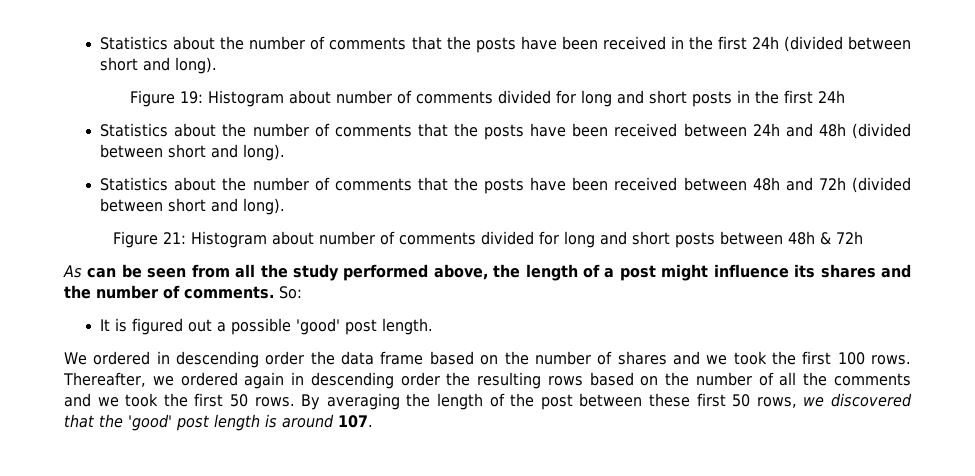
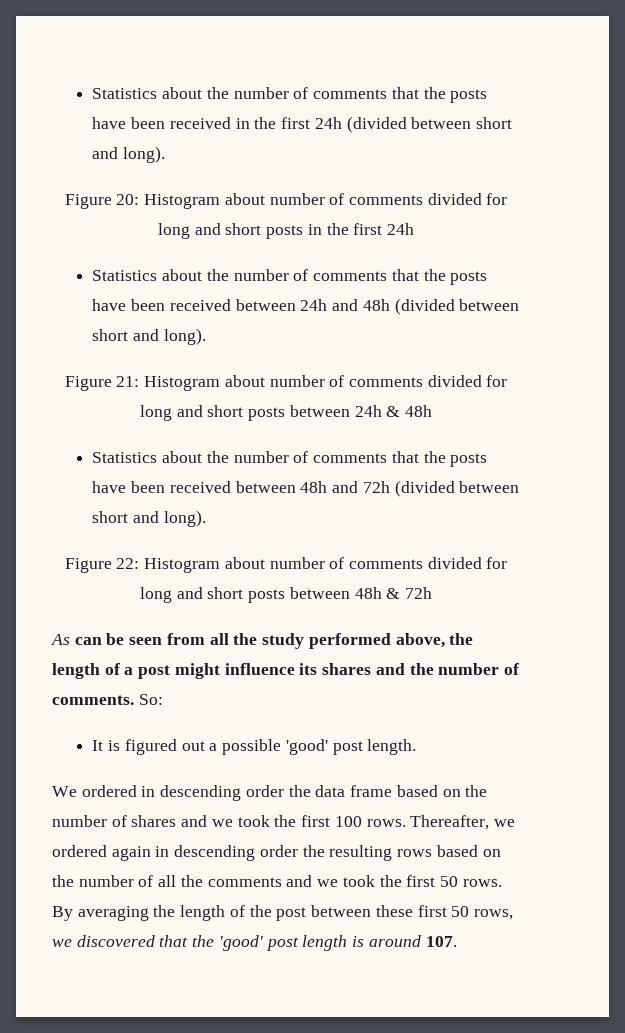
- Figure 19: Histogram about number of comments divided for long and short posts in the first 24h
+ Figure 20: Histogram about number of comments divided for long and short posts in the first 24h
+ Figure 21: Histogram about number of comments divided for long and short posts between 24h & 48h
- Figure 21: Histogram about number of comments divided for long and short posts between 48h & 72h
+ Figure 22: Histogram about number of comments divided for long and short posts between 48h & 72h

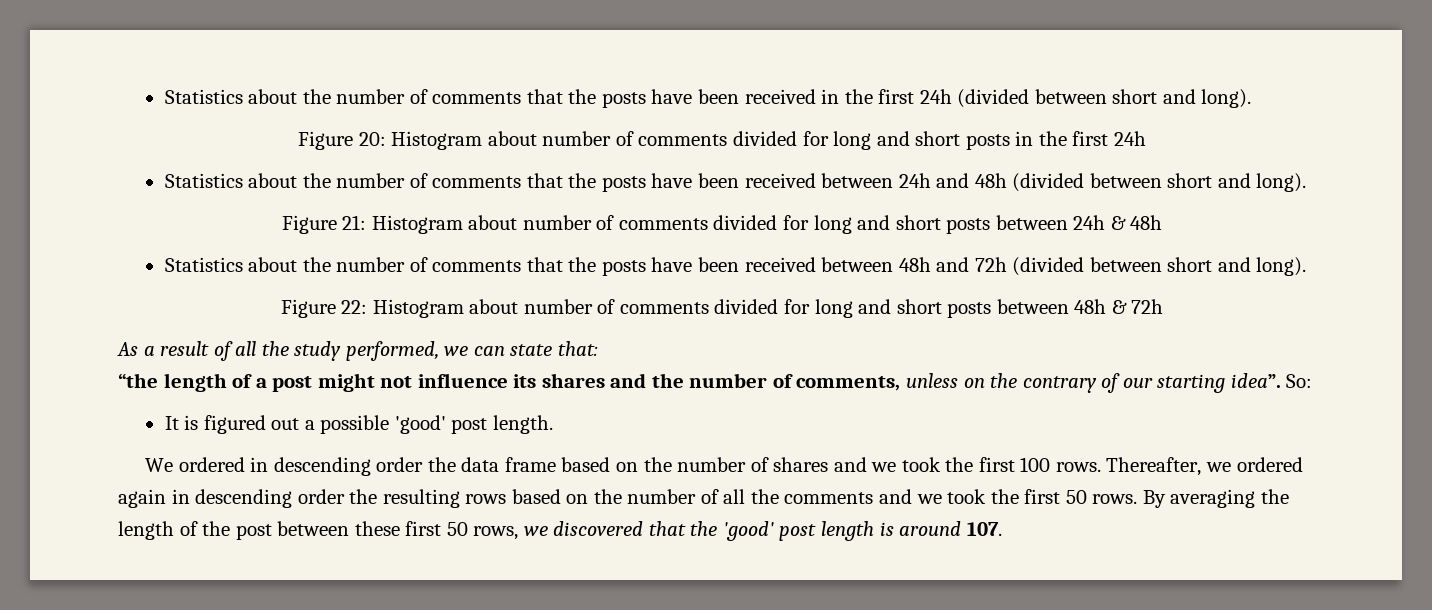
- As can be seen from all the study performed above, the length of a post might influence its shares and the number of comments.
+ As a result of all the study performed, we can state that:
+ “the length of a post might not influence its shares and the number of comments, unless on the contrary of our starting idea”.

